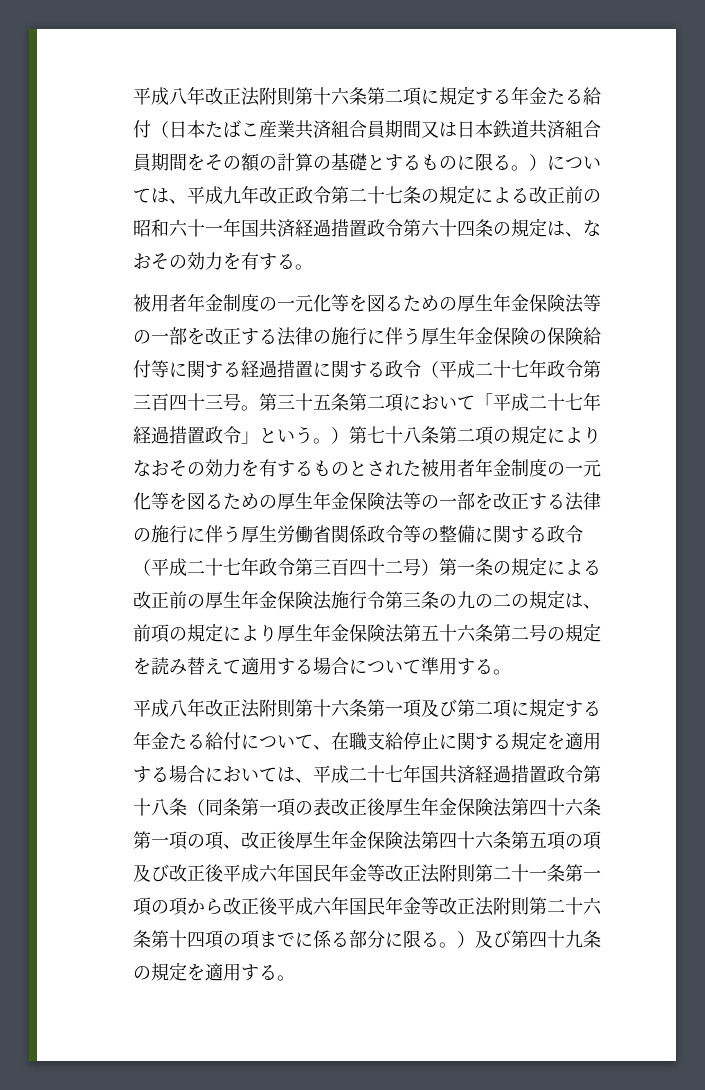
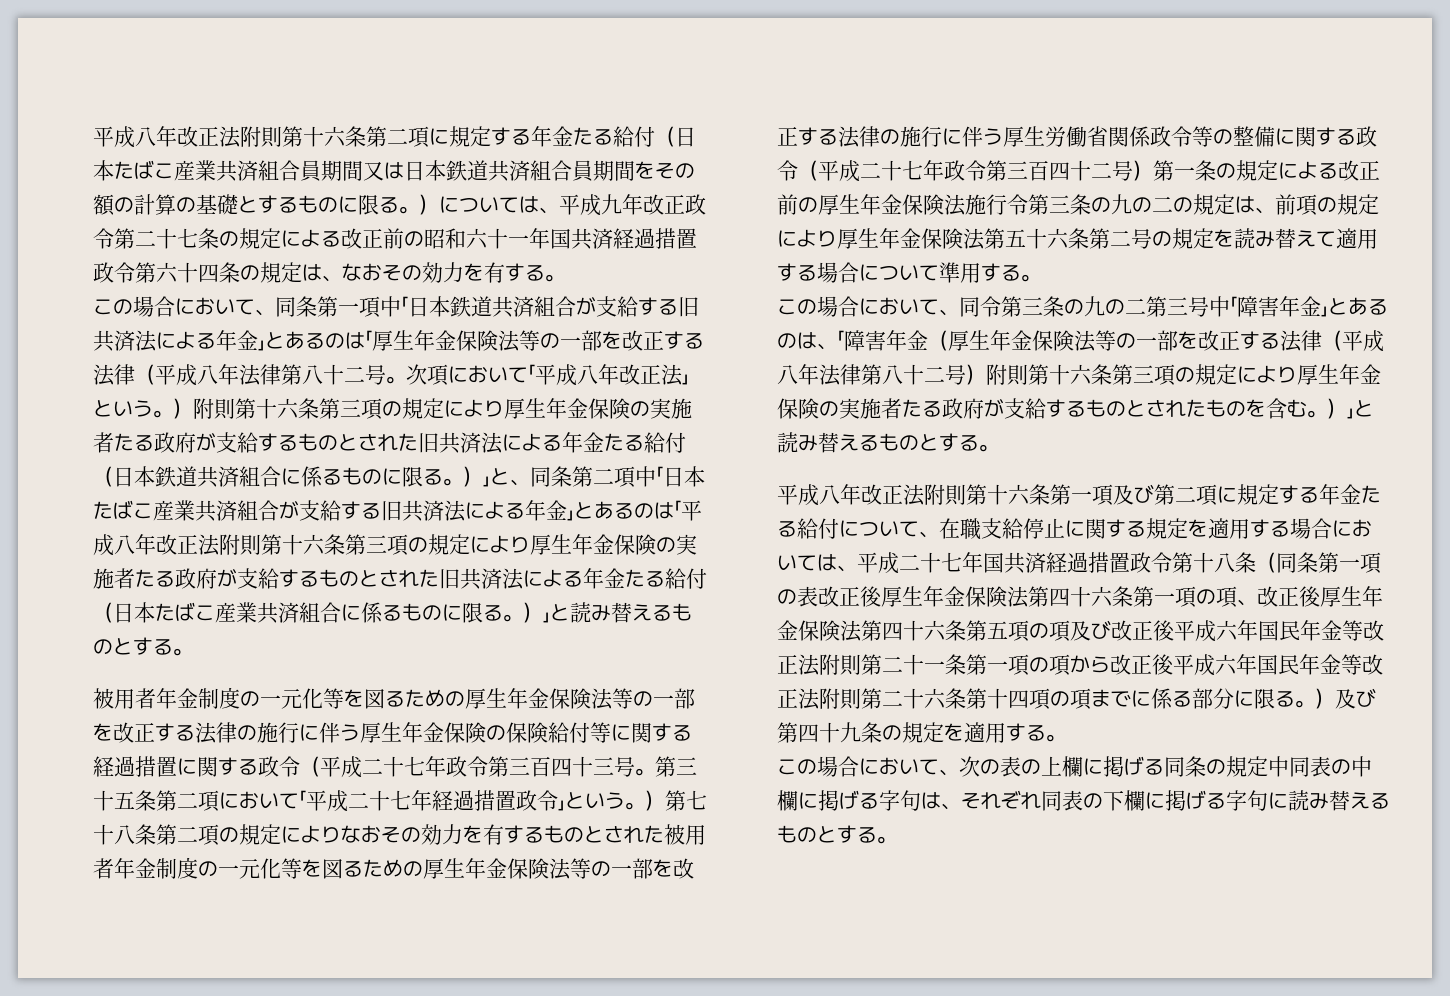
+ この場合において、同条第一項中「日本鉄道共済組合が支給する旧共済法による年金」とあるのは「厚生年金保険法等の一部を改正する法律（平成八年法律第八十二号。次項において「平成八年改正法」という。）附則第十六条第三項の規定により厚生年金保険の実施者たる政府が支給するものとされた旧共済法による年金たる給付（日本鉄道共済組合に係るものに限る。）」と、同条第二項中「日本たばこ産業共済組合が支給する旧共済法による年金」とあるのは「平成八年改正法附則第十六条第三項の規定により厚生年金保険の実施者たる政府が支給するものとされた旧共済法による年金たる給付（日本たばこ産業共済組合に係るものに限る。）」と読み替えるものとする。
+ この場合において、同令第三条の九の二第三号中「障害年金」とあるのは、「障害年金（厚生年金保険法等の一部を改正する法律（平成八年法律第八十二号）附則第十六条第三項の規定により厚生年金保険の実施者たる政府が支給するものとされたものを含む。）」と読み替えるものとする。
+ この場合において、次の表の上欄に掲げる同条の規定中同表の中欄に掲げる字句は、それぞれ同表の下欄に掲げる字句に読み替えるものとする。

